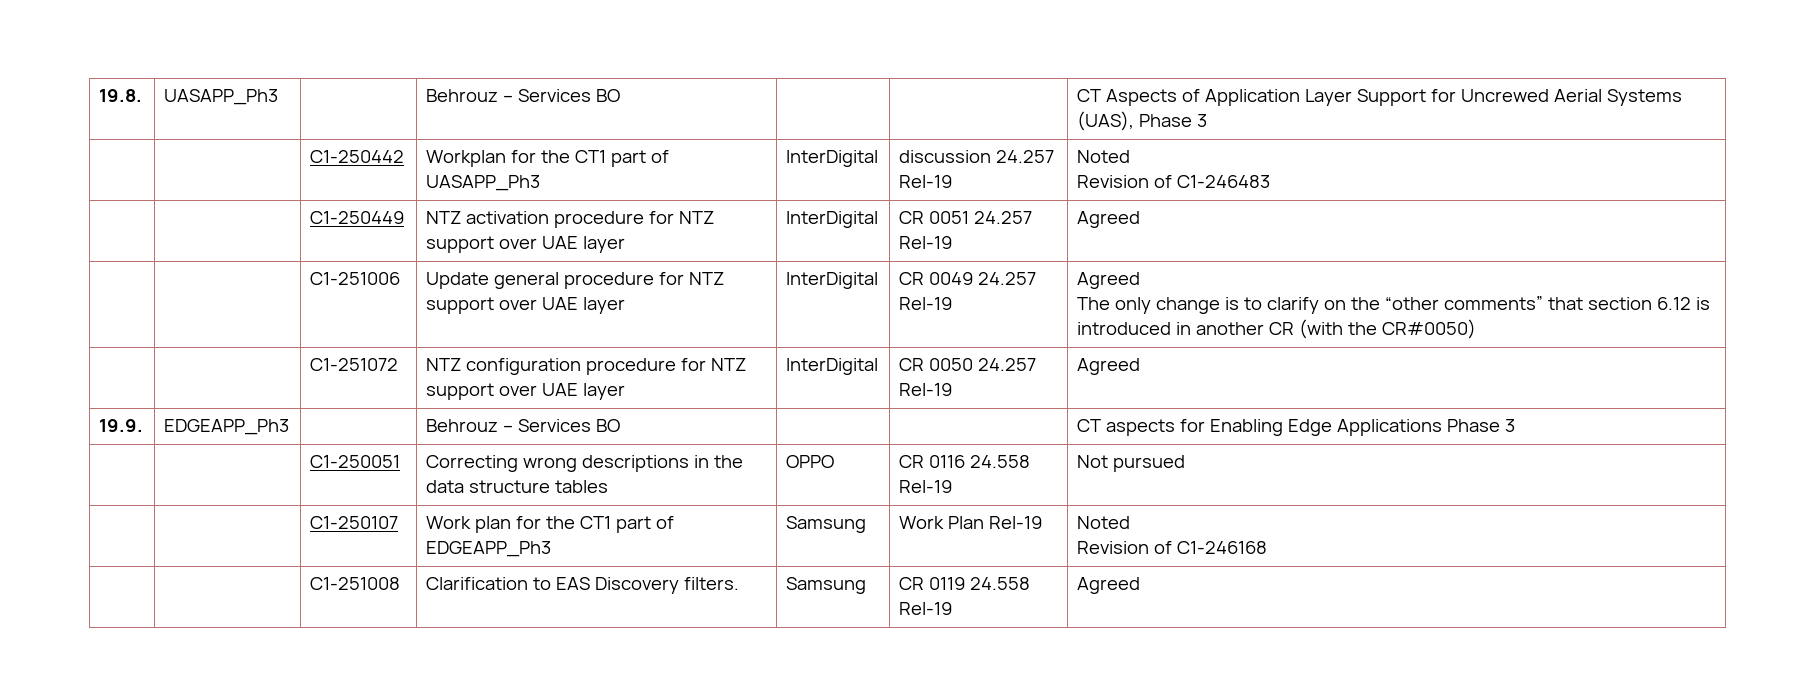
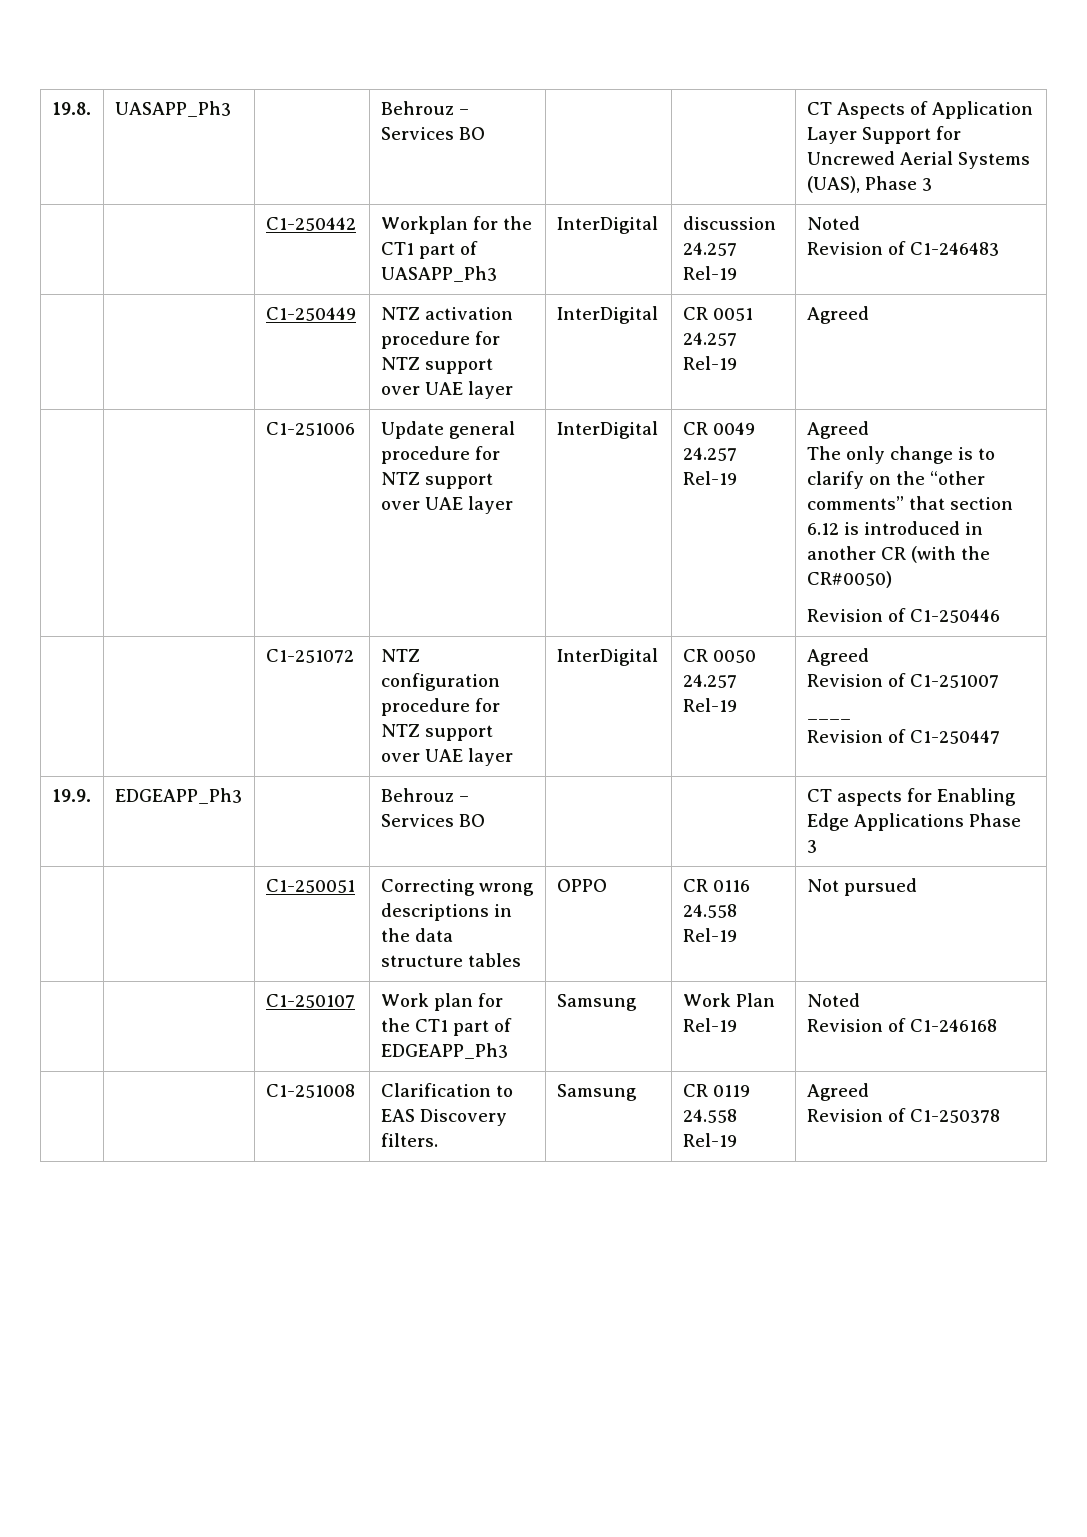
  | | C1-251006 | Update general procedure for NTZ support over UAE layer | InterDigital | CR 0049 24.257 Rel-19 | Agreed
  The only change is to clarify on the “other comments” that section 6.12 is introduced in another CR (with the CR#0050)
+ Revision of C1-250446
  | | C1-251072 | NTZ configuration procedure for NTZ support over UAE layer | InterDigital | CR 0050 24.257 Rel-19 | Agreed
+ Revision of C1-251007
+ ____
+ Revision of C1-250447
  | | C1-251008 | Clarification to EAS Discovery filters. | Samsung | CR 0119 24.558 Rel-19 | Agreed
+ Revision of C1-250378

